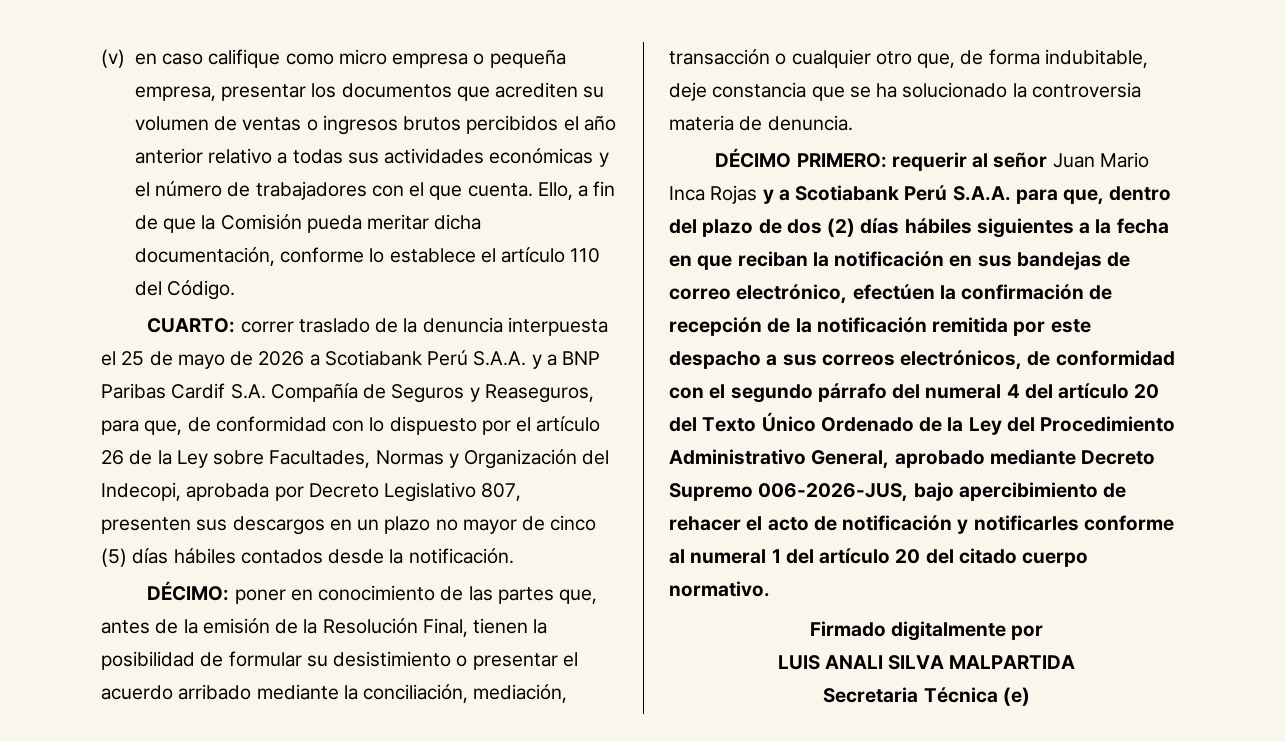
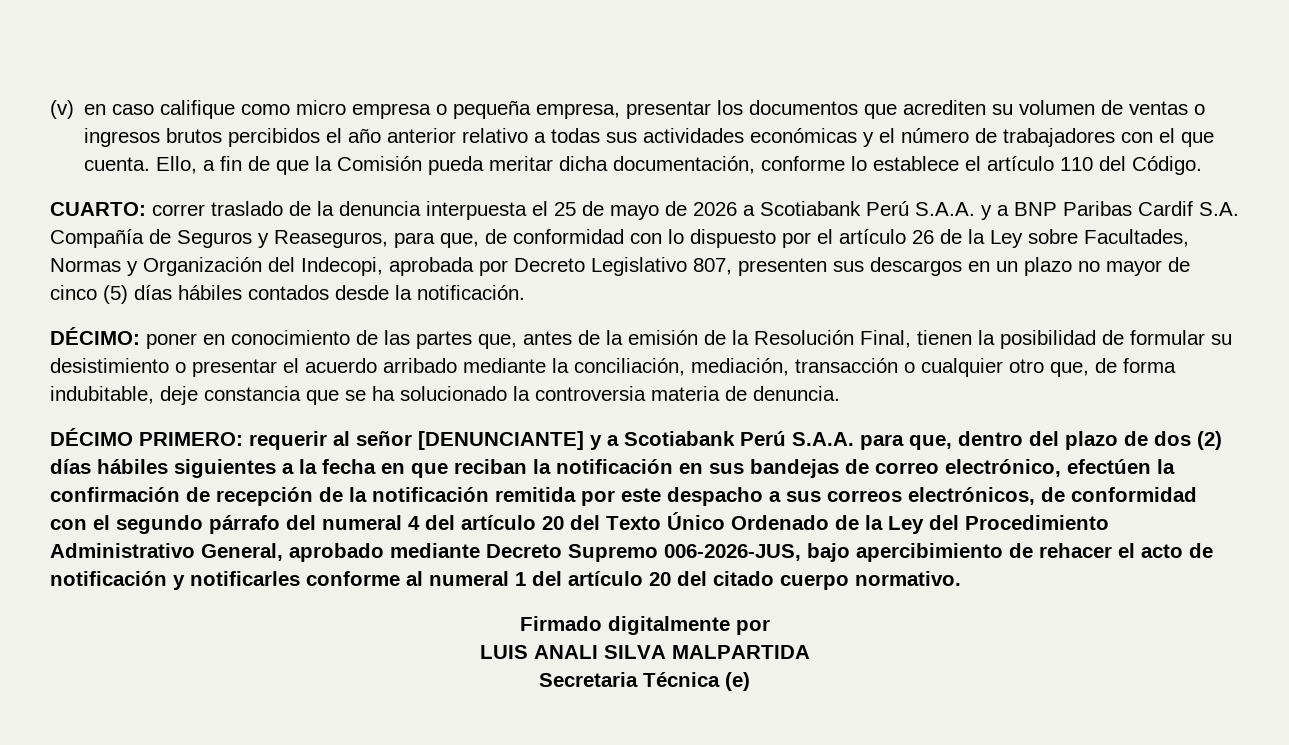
- requerir al señor Juan Mario Inca Rojas y a Scotiabank Perú S.A.A. para que, dentro del plazo de dos (2) días hábiles siguientes a la fecha en que reciban la notificación en sus bandejas de correo electrónico, efectúen la confirmación de recepción de la notificación remitida por este despacho a sus correos electrónicos, de conformidad con el segundo párrafo del numeral 4 del artículo 20 del Texto Único Ordenado de la Ley del Procedimiento Administrativo General, aprobado mediante Decreto Supremo 006-2026-JUS, bajo apercibimiento de rehacer el acto de notificación y notificarles conforme al numeral 1 del artículo 20 del citado cuerpo normativo.
+ requerir al señor [DENUNCIANTE] y a Scotiabank Perú S.A.A. para que, dentro del plazo de dos (2) días hábiles siguientes a la fecha en que reciban la notificación en sus bandejas de correo electrónico, efectúen la confirmación de recepción de la notificación remitida por este despacho a sus correos electrónicos, de conformidad con el segundo párrafo del numeral 4 del artículo 20 del Texto Único Ordenado de la Ley del Procedimiento Administrativo General, aprobado mediante Decreto Supremo 006-2026-JUS, bajo apercibimiento de rehacer el acto de notificación y notificarles conforme al numeral 1 del artículo 20 del citado cuerpo normativo.

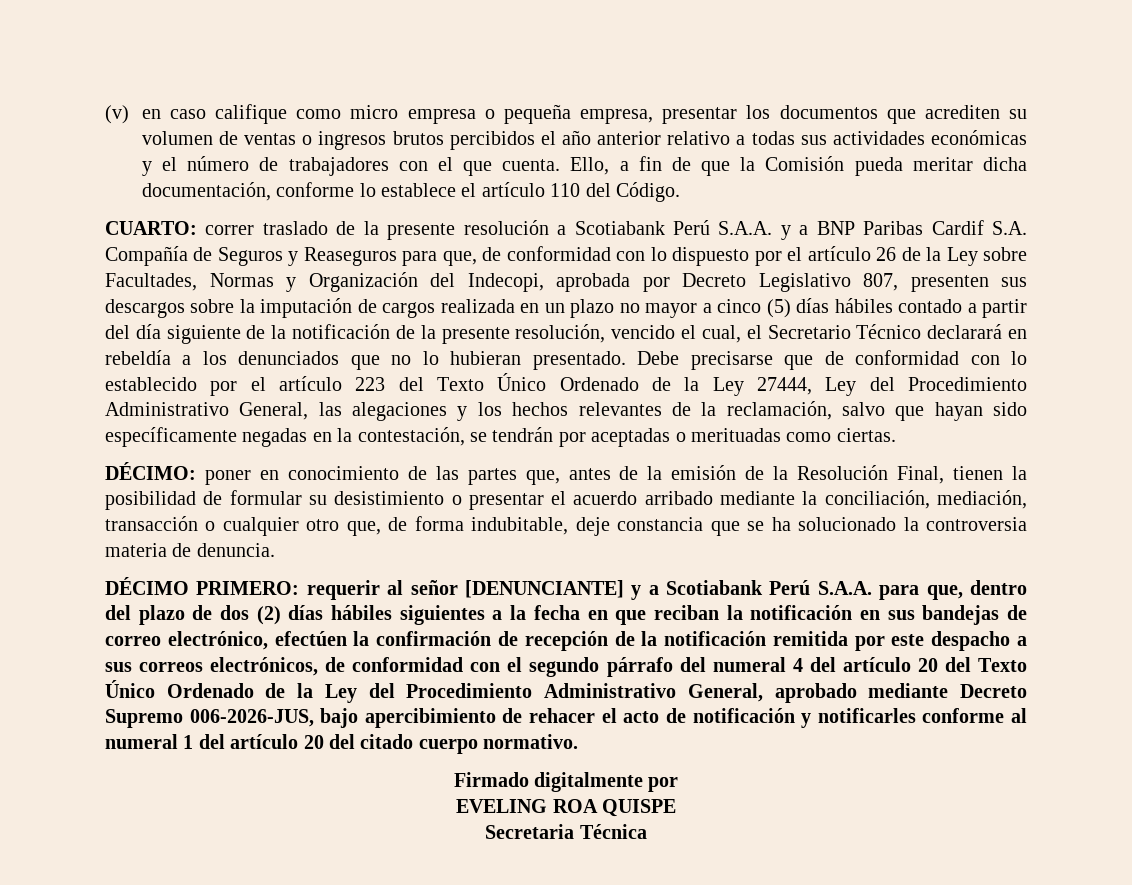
- CUARTO: correr traslado de la denuncia interpuesta el 25 de mayo de 2026 a Scotiabank Perú S.A.A. y a BNP Paribas Cardif S.A. Compañía de Seguros y Reaseguros, para que, de conformidad con lo dispuesto por el artículo 26 de la Ley sobre Facultades, Normas y Organización del Indecopi, aprobada por Decreto Legislativo 807, presenten sus descargos en un plazo no mayor de cinco (5) días hábiles contados desde la notificación.
+ CUARTO: correr traslado de la presente resolución a Scotiabank Perú S.A.A. y a BNP Paribas Cardif S.A. Compañía de Seguros y Reaseguros para que, de conformidad con lo dispuesto por el artículo 26 de la Ley sobre Facultades, Normas y Organización del Indecopi, aprobada por Decreto Legislativo 807, presenten sus descargos sobre la imputación de cargos realizada en un plazo no mayor a cinco (5) días hábiles contado a partir del día siguiente de la notificación de la presente resolución, vencido el cual, el Secretario Técnico declarará en rebeldía a los denunciados que no lo hubieran presentado. Debe precisarse que de conformidad con lo establecido por el artículo 223 del Texto Único Ordenado de la Ley 27444, Ley del Procedimiento Administrativo General, las alegaciones y los hechos relevantes de la reclamación, salvo que hayan sido específicamente negadas en la contestación, se tendrán por aceptadas o merituadas como ciertas.
- LUIS ANALI SILVA MALPARTIDA
+ EVELING ROA QUISPE
- Secretaria Técnica (e)
+ Secretaria Técnica

